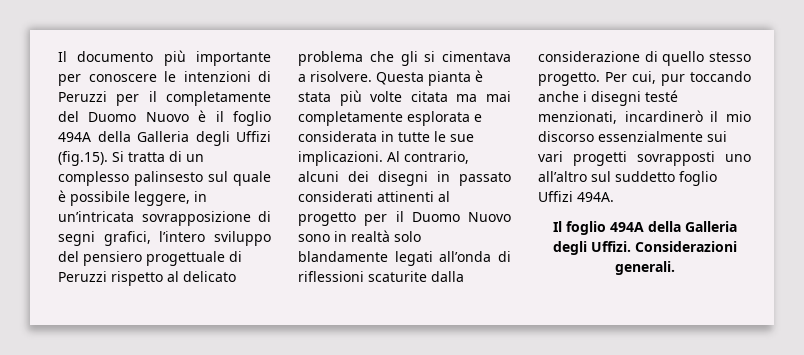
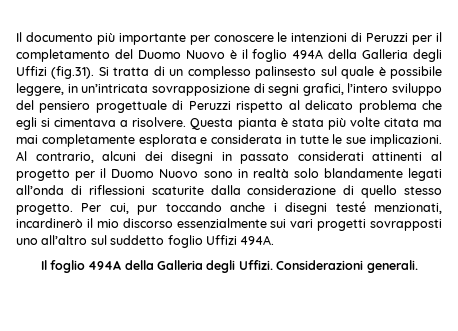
- Il documento più importante per conoscere le intenzioni di Peruzzi per il completamente del Duomo Nuovo è il foglio 494A della Galleria degli Uffizi (fig.15). Si tratta di un complesso palinsesto sul quale è possibile leggere, in un’intricata sovrapposizione di segni grafici, l’intero sviluppo del pensiero progettuale di Peruzzi rispetto al delicato problema che gli si cimentava a risolvere.
+ Il documento più importante per conoscere le intenzioni di Peruzzi per il completamento del Duomo Nuovo è il foglio 494A della Galleria degli Uffizi (fig.31). Si tratta di un complesso palinsesto sul quale è possibile leggere, in un’intricata sovrapposizione di segni grafici, l’intero sviluppo del pensiero progettuale di Peruzzi rispetto al delicato problema che egli si cimentava a risolvere.

